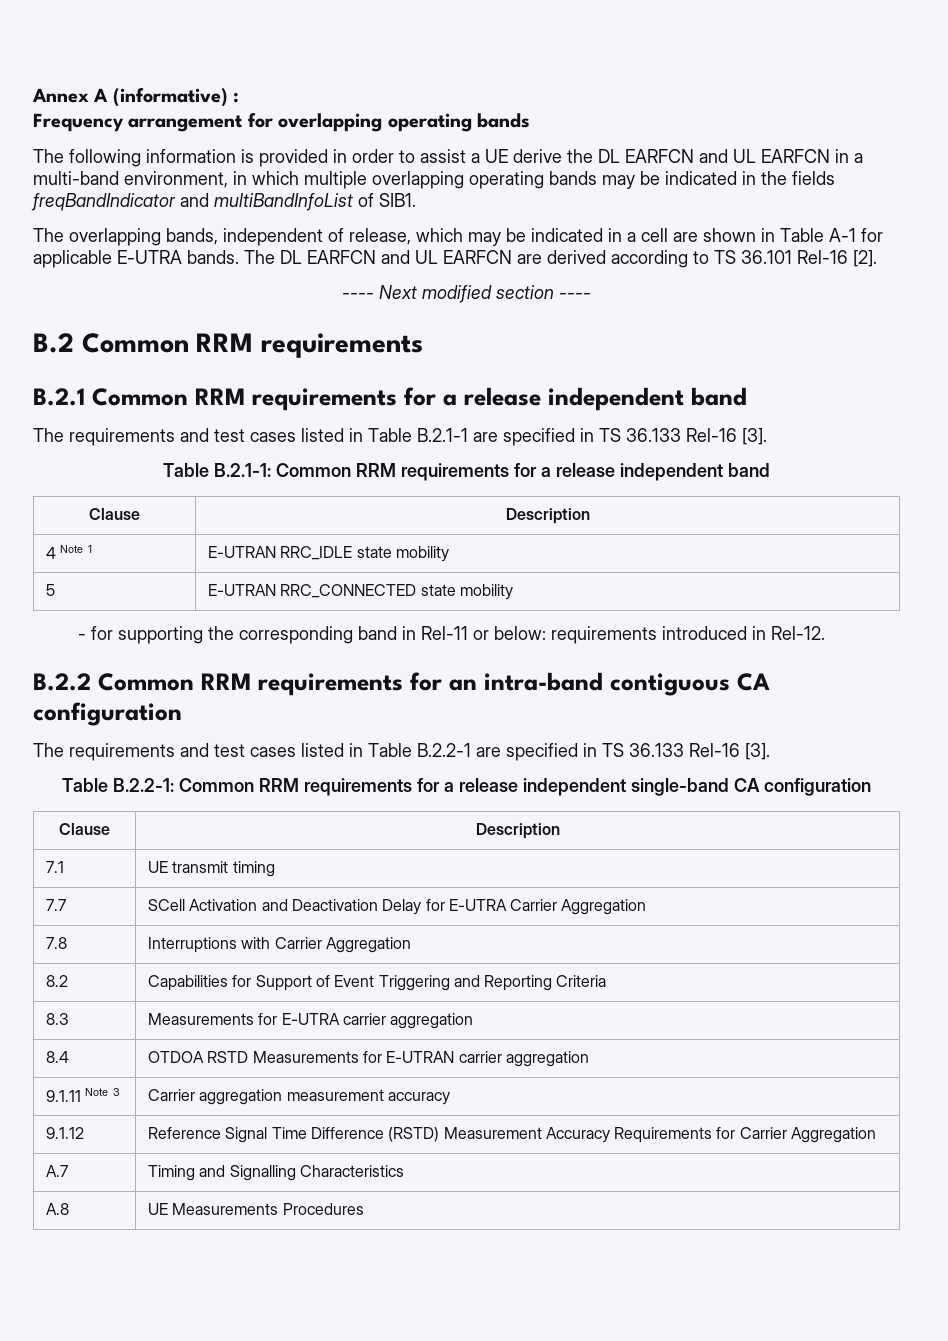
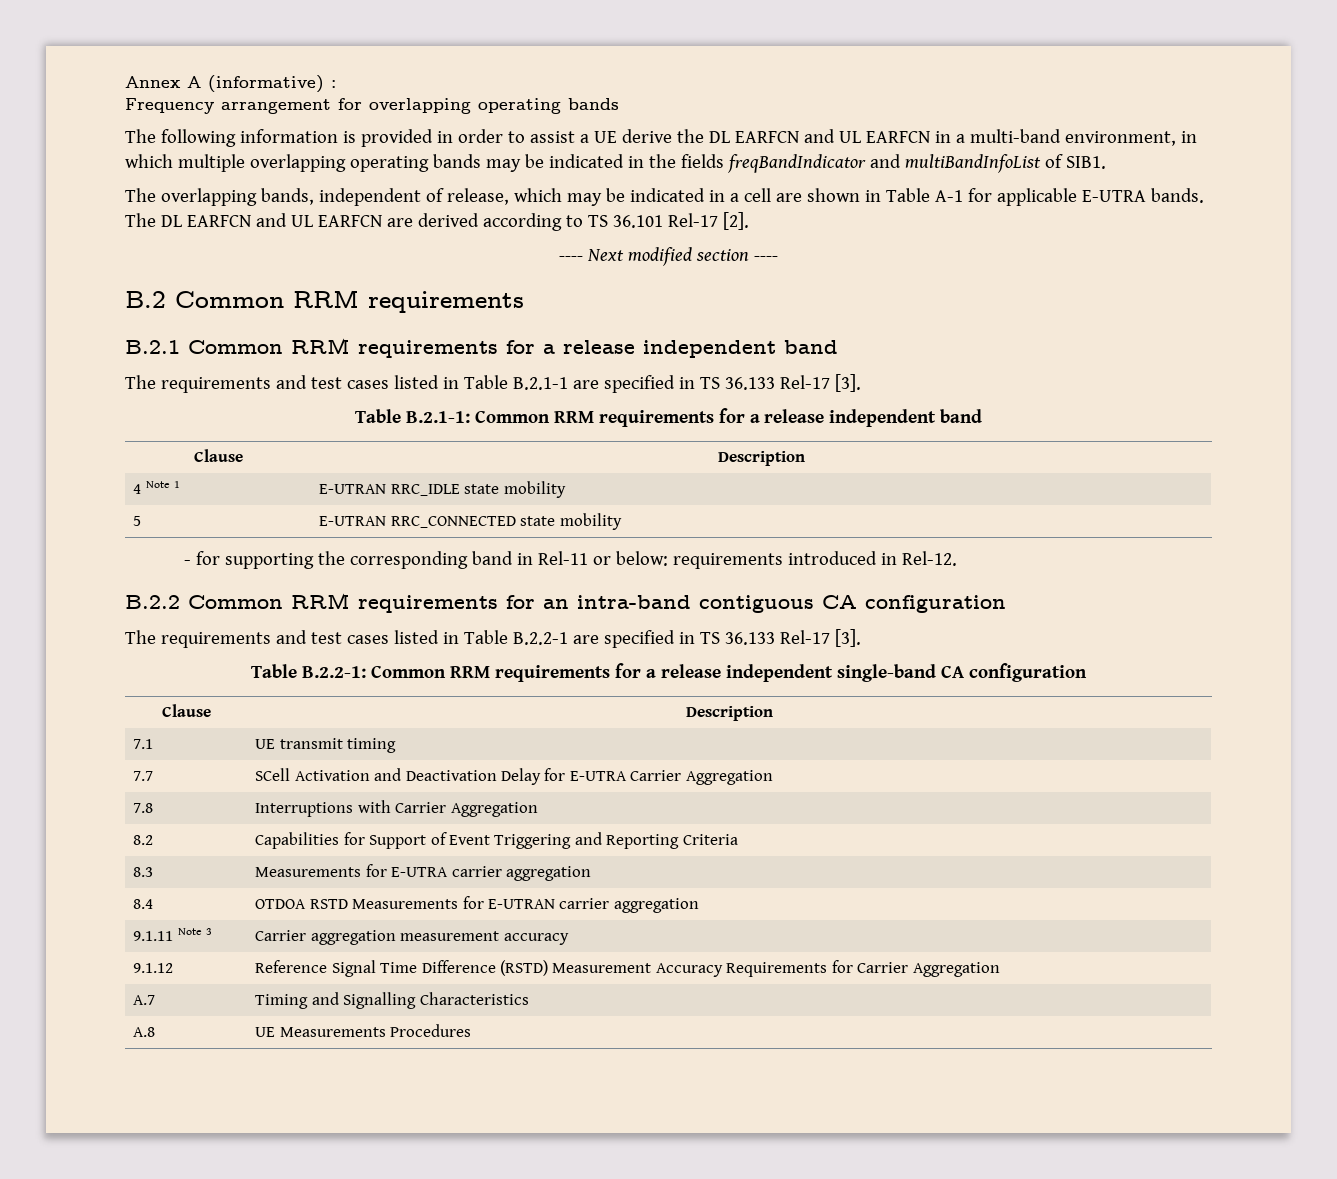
- The DL EARFCN and UL EARFCN are derived according to TS 36.101 Rel-16 [2].
+ The DL EARFCN and UL EARFCN are derived according to TS 36.101 Rel-17 [2].
- The requirements and test cases listed in Table B.2.1-1 are specified in TS 36.133 Rel-16 [3].
+ The requirements and test cases listed in Table B.2.1-1 are specified in TS 36.133 Rel-17 [3].
- The requirements and test cases listed in Table B.2.2-1 are specified in TS 36.133 Rel-16 [3].
+ The requirements and test cases listed in Table B.2.2-1 are specified in TS 36.133 Rel-17 [3].

